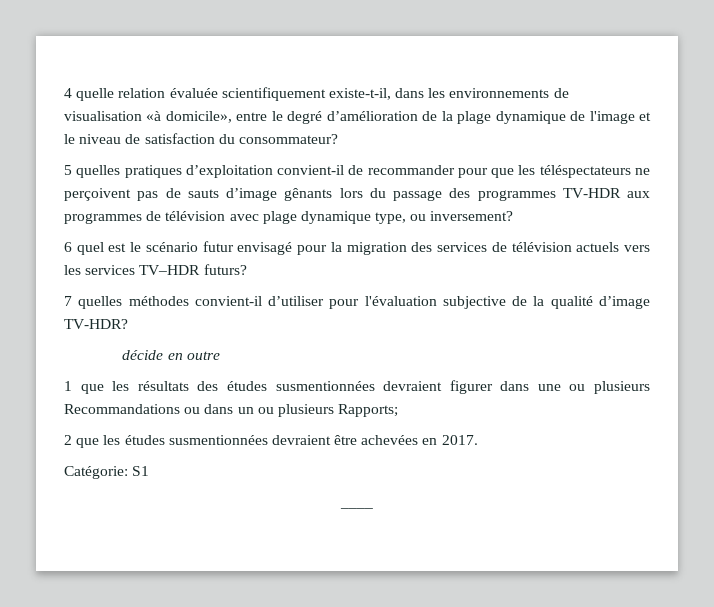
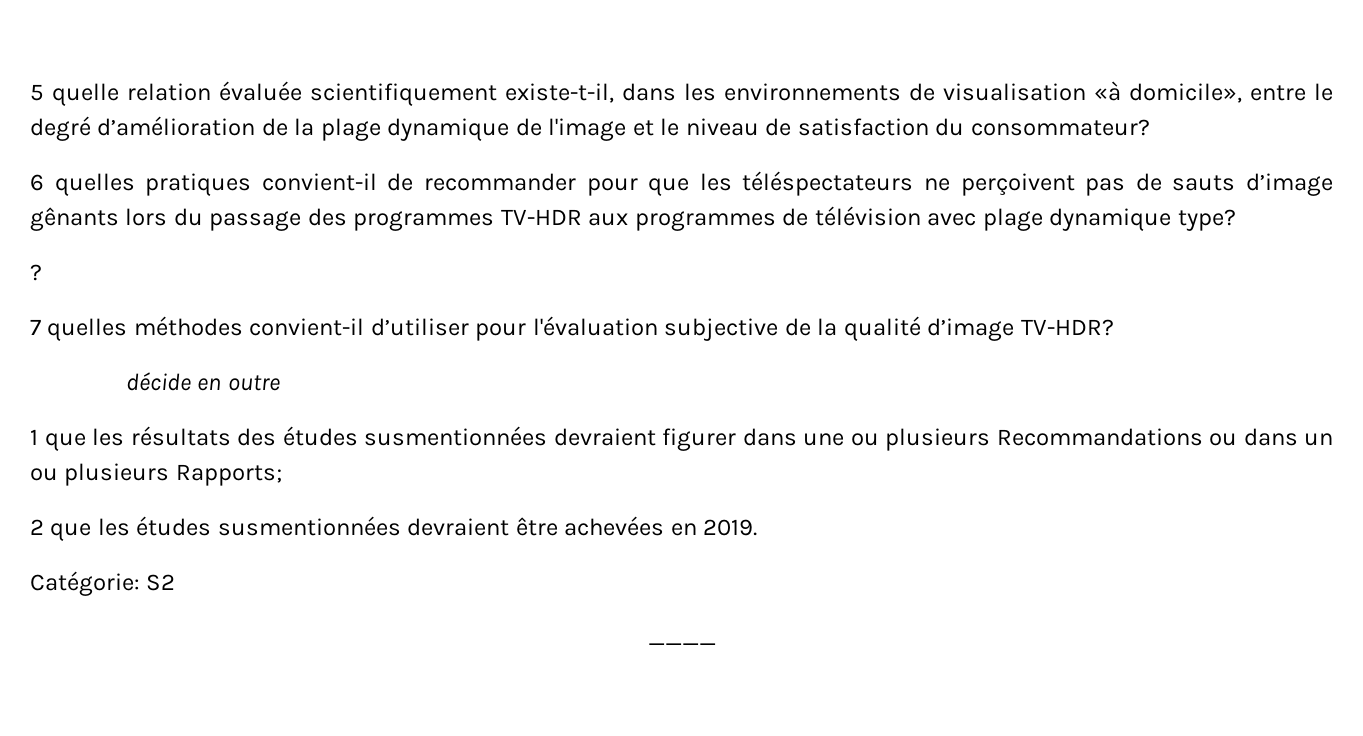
- 4 quelle relation évaluée scientifiquement existe-t-il, dans les environnements de visualisation «à domicile», entre le degré d’amélioration de la plage dynamique de l'image et le niveau de satisfaction du consommateur?
+ 5 quelle relation évaluée scientifiquement existe-t-il, dans les environnements de visualisation «à domicile», entre le degré d’amélioration de la plage dynamique de l'image et le niveau de satisfaction du consommateur?
- 5 quelles pratiques d’exploitation convient-il de recommander pour que les téléspectateurs ne perçoivent pas de sauts d’image gênants lors du passage des programmes TV-HDR aux programmes de télévision avec plage dynamique type, ou inversement?
- 6 quel est le scénario futur envisagé pour la migration des services de télévision actuels vers les services TV–HDR futurs?
+ 6 quelles pratiques convient-il de recommander pour que les téléspectateurs ne perçoivent pas de sauts d’image gênants lors du passage des programmes TV-HDR aux programmes de télévision avec plage dynamique type?
+ ?
- 2 que les études susmentionnées devraient être achevées en 2017.
+ 2 que les études susmentionnées devraient être achevées en 2019.
- Catégorie: S1
+ Catégorie: S2

